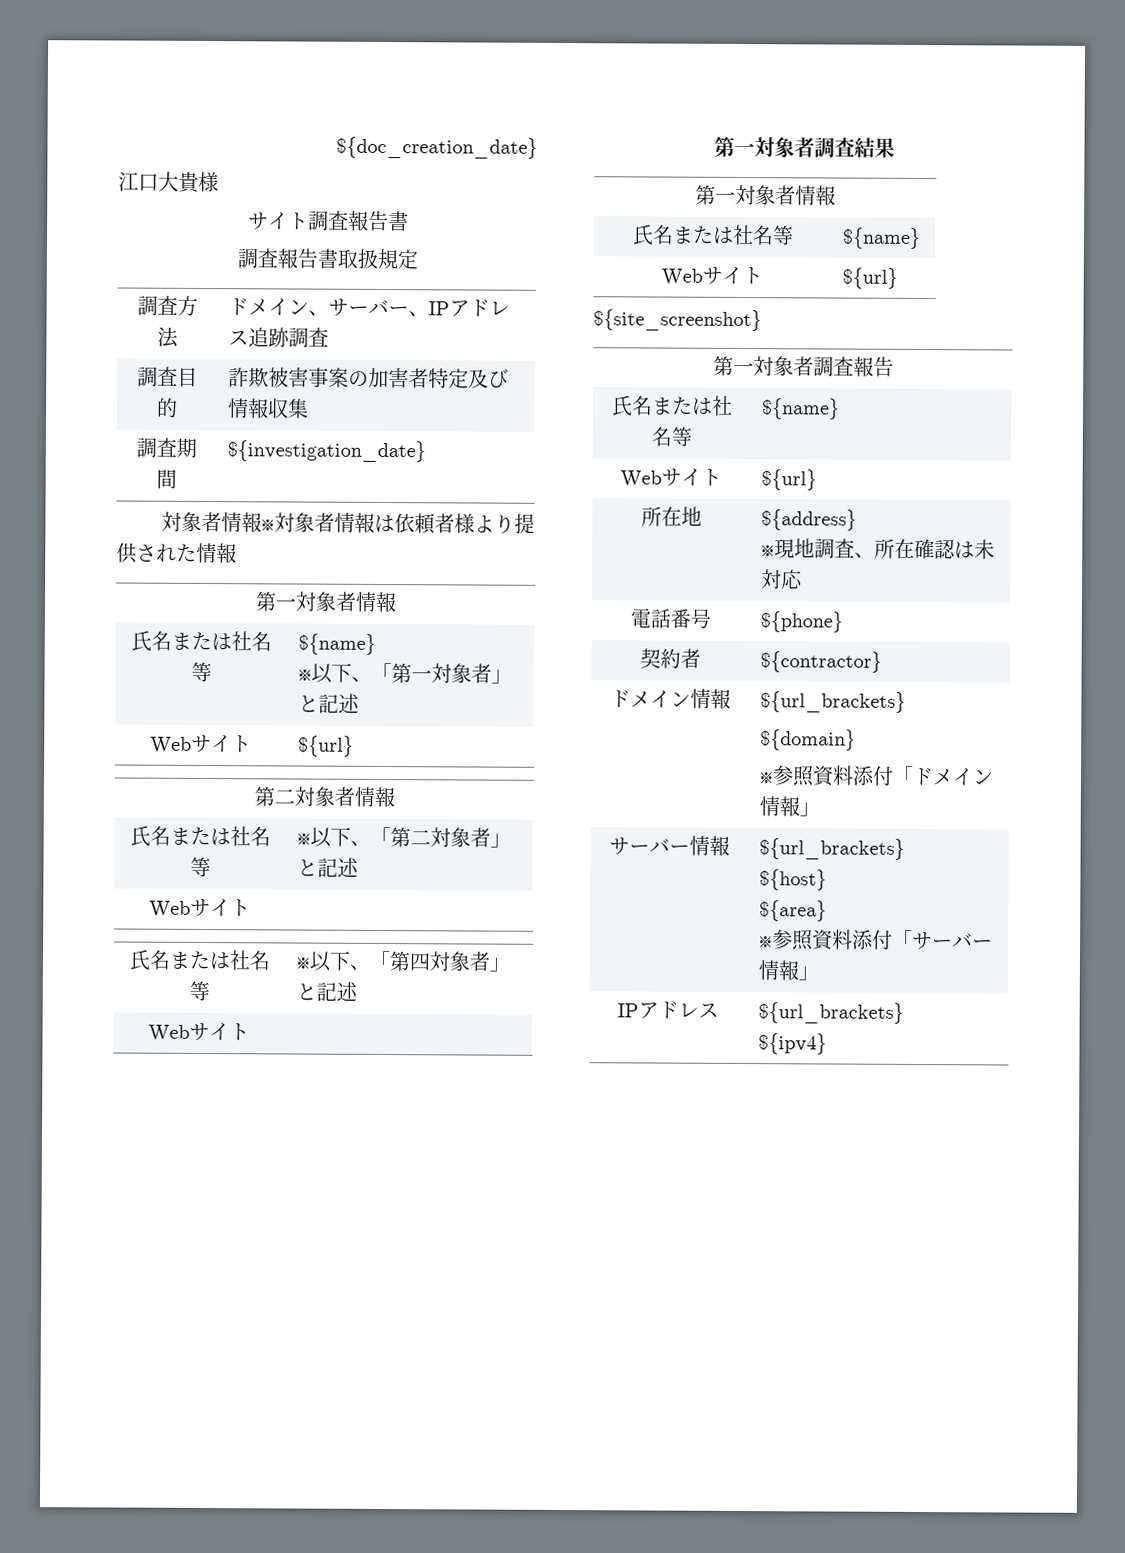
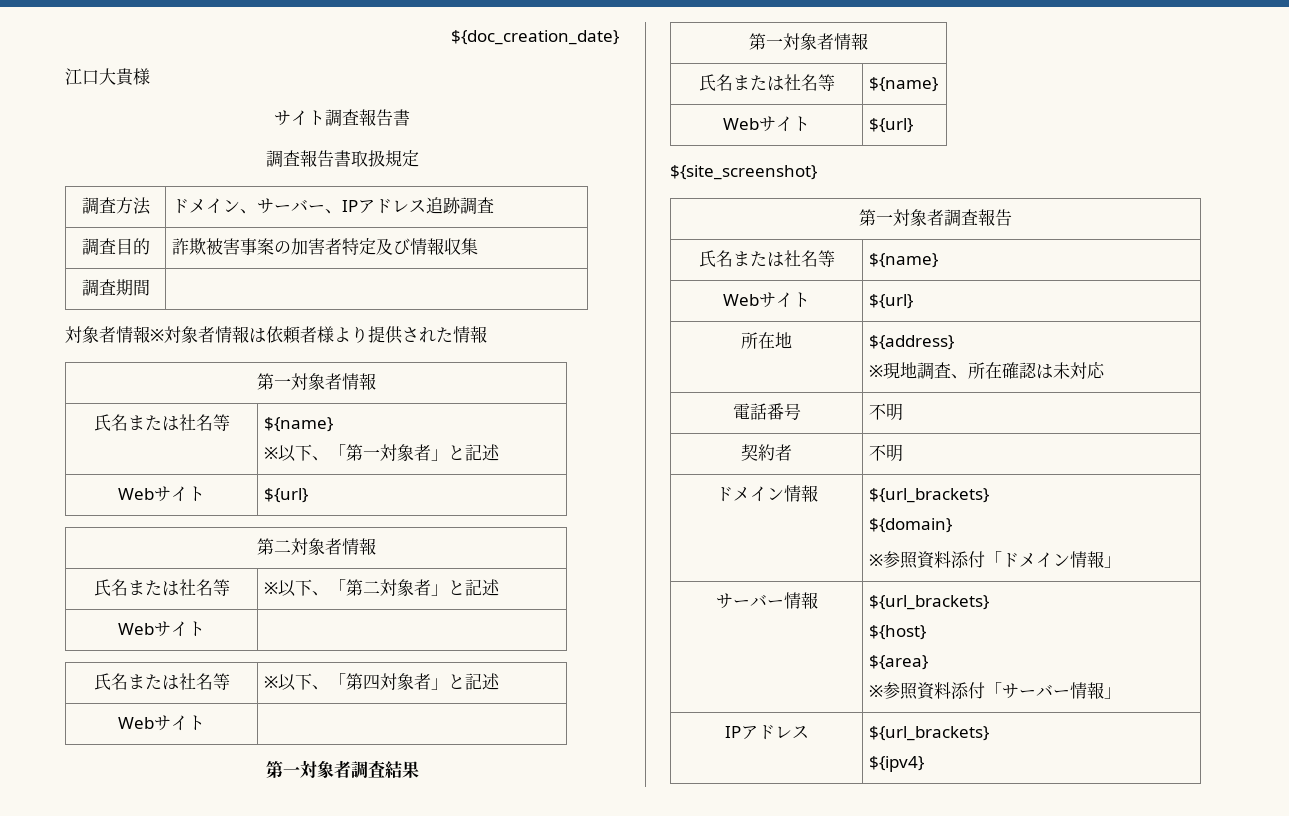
- 調査期間 | ${investigation_date}
+ 調査期間 |
- 電話番号 | ${phone}
+ 電話番号 | 不明
- 契約者 | ${contractor}
+ 契約者 | 不明

